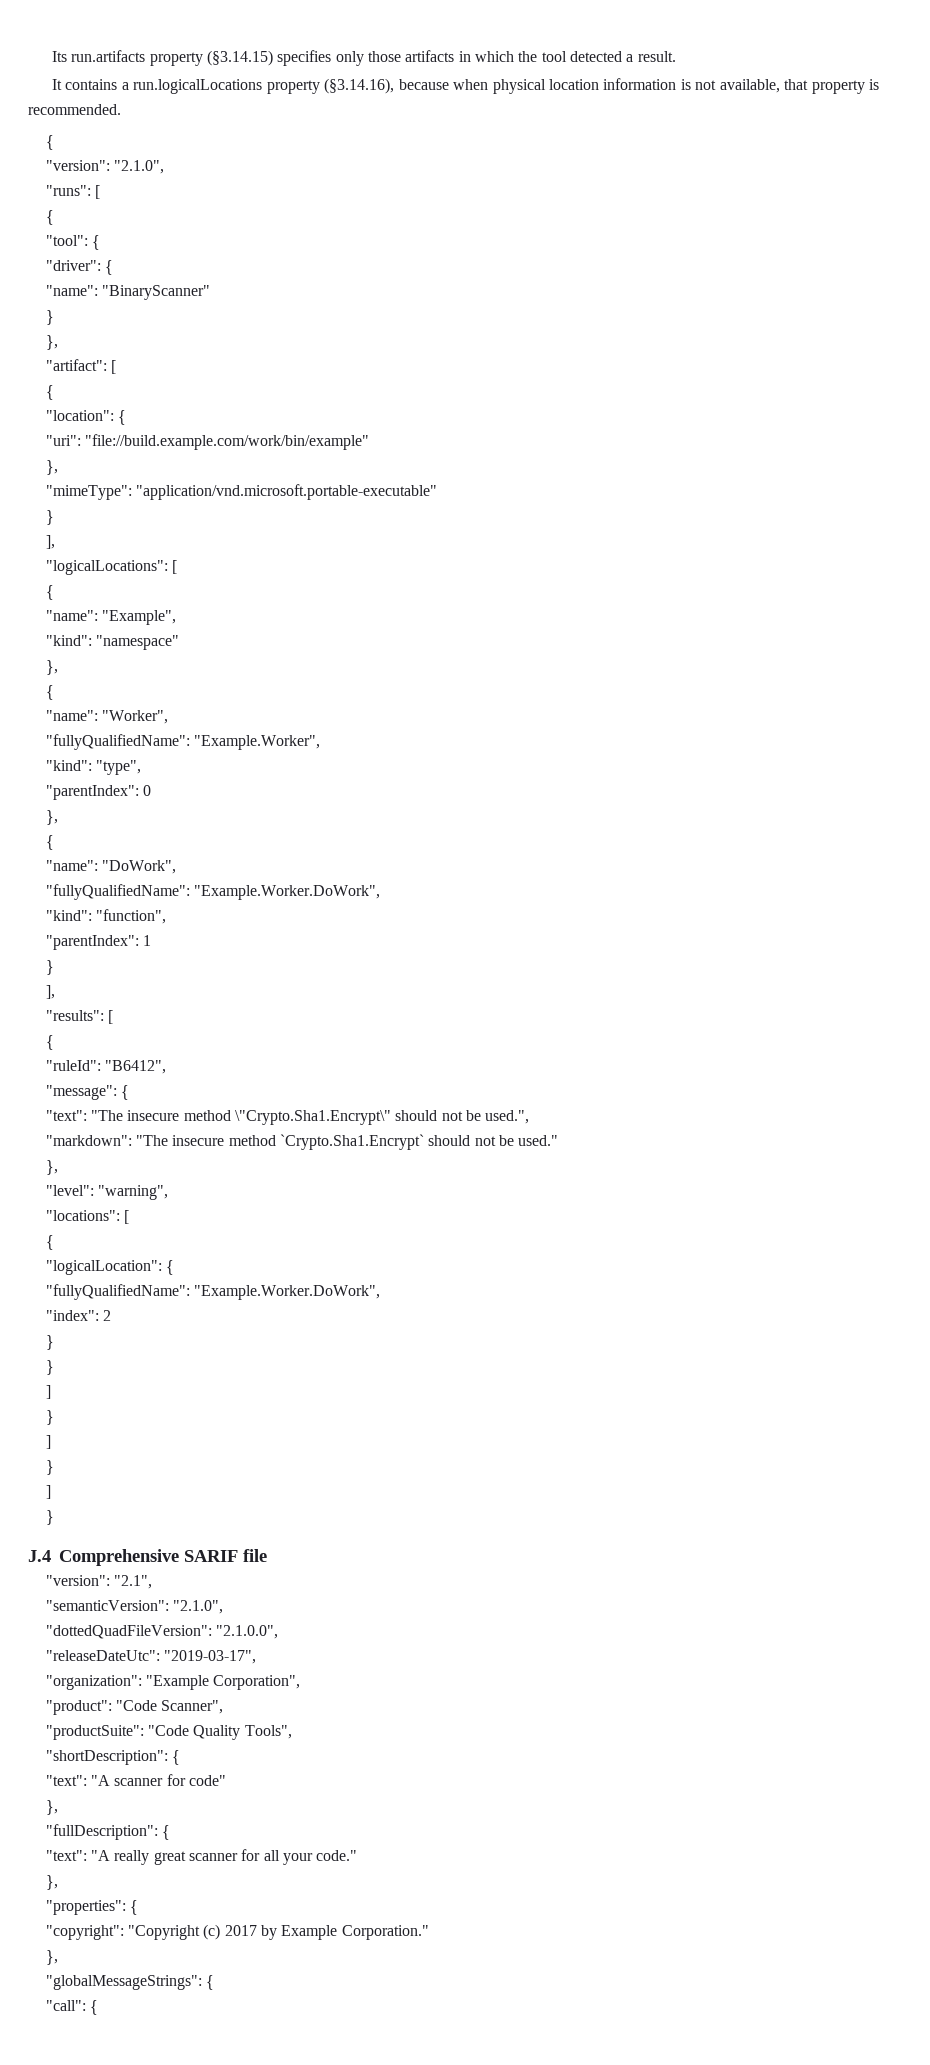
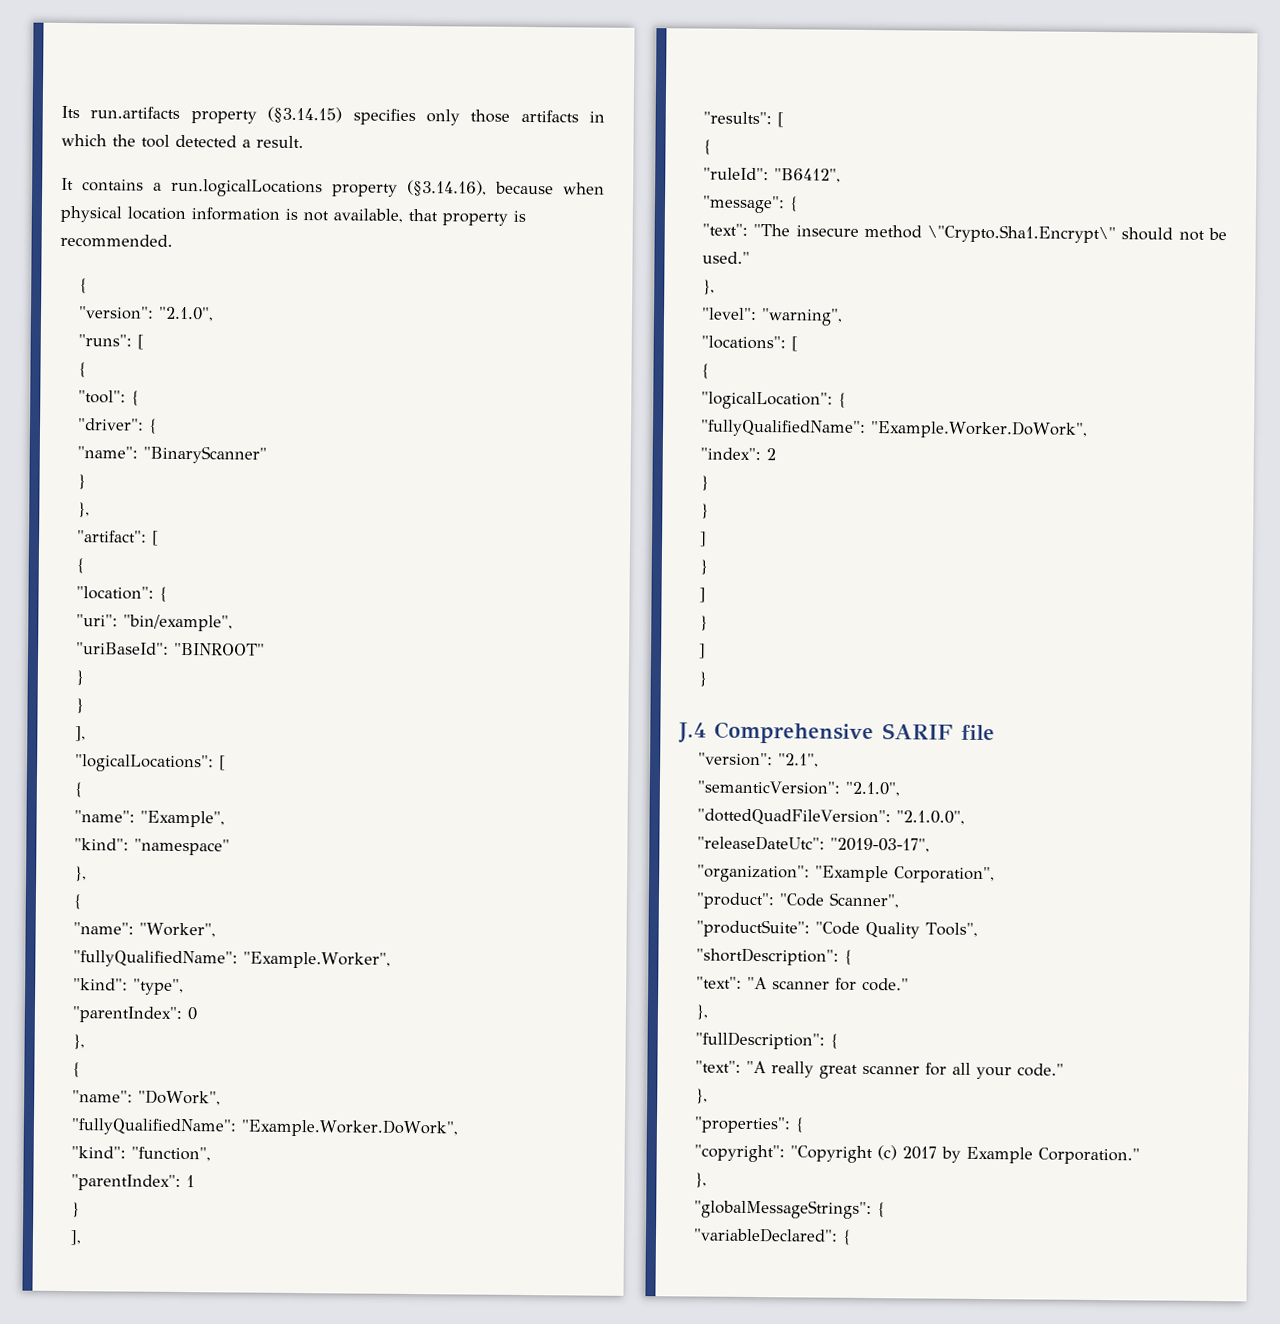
- "uri": "file://build.example.com/work/bin/example"
- },
- "mimeType": "application/vnd.microsoft.portable-executable"
+ "uri": "bin/example",
+ "uriBaseId": "BINROOT"
+ }
- "text": "The insecure method \"Crypto.Sha1.Encrypt\" should not be used.",
- "markdown": "The insecure method `Crypto.Sha1.Encrypt` should not be used."
+ "text": "The insecure method \"Crypto.Sha1.Encrypt\" should not be used."
- "text": "A scanner for code"
+ "text": "A scanner for code."
- "call": {
+ "variableDeclared": {

